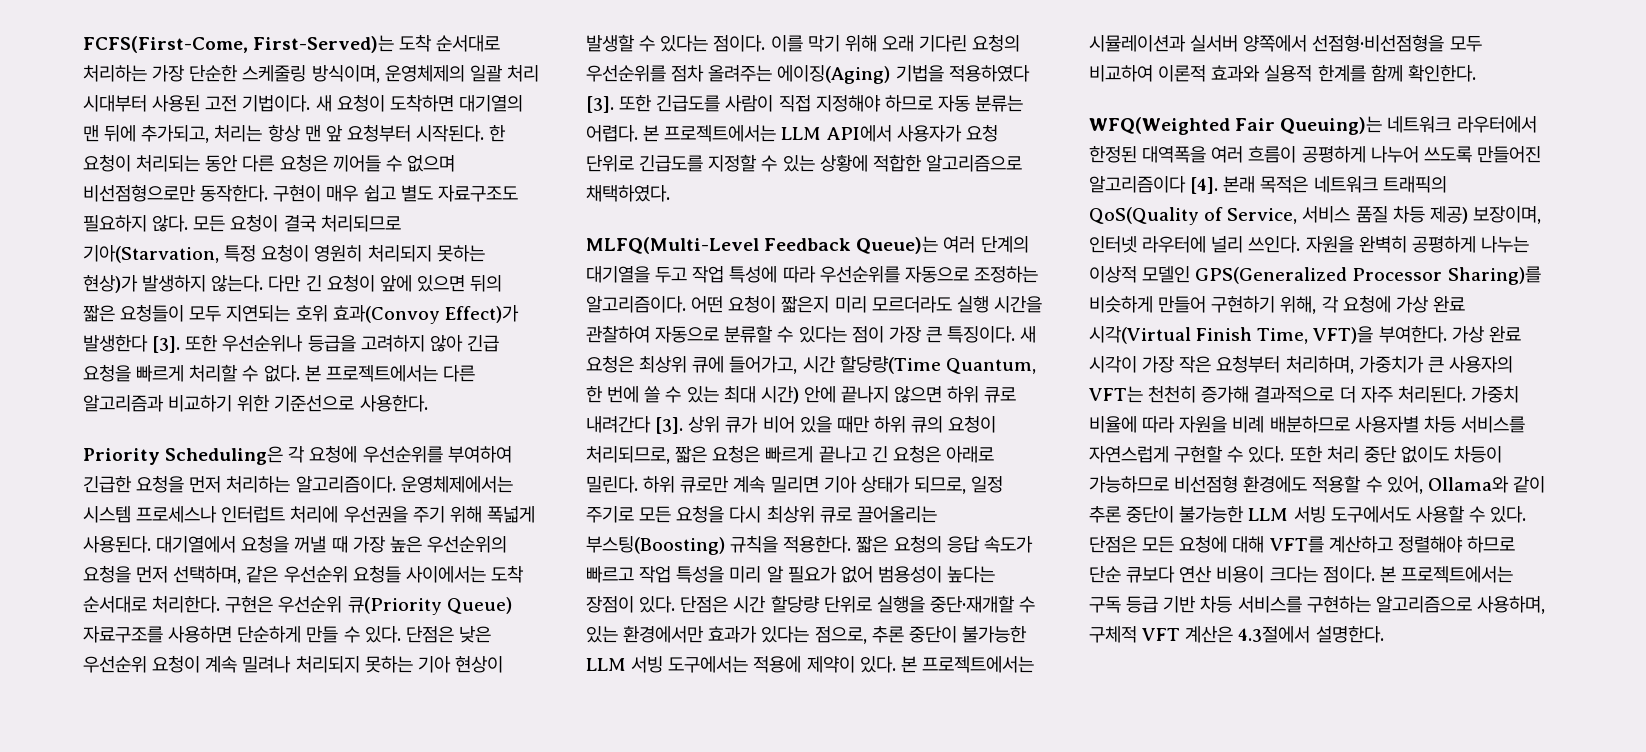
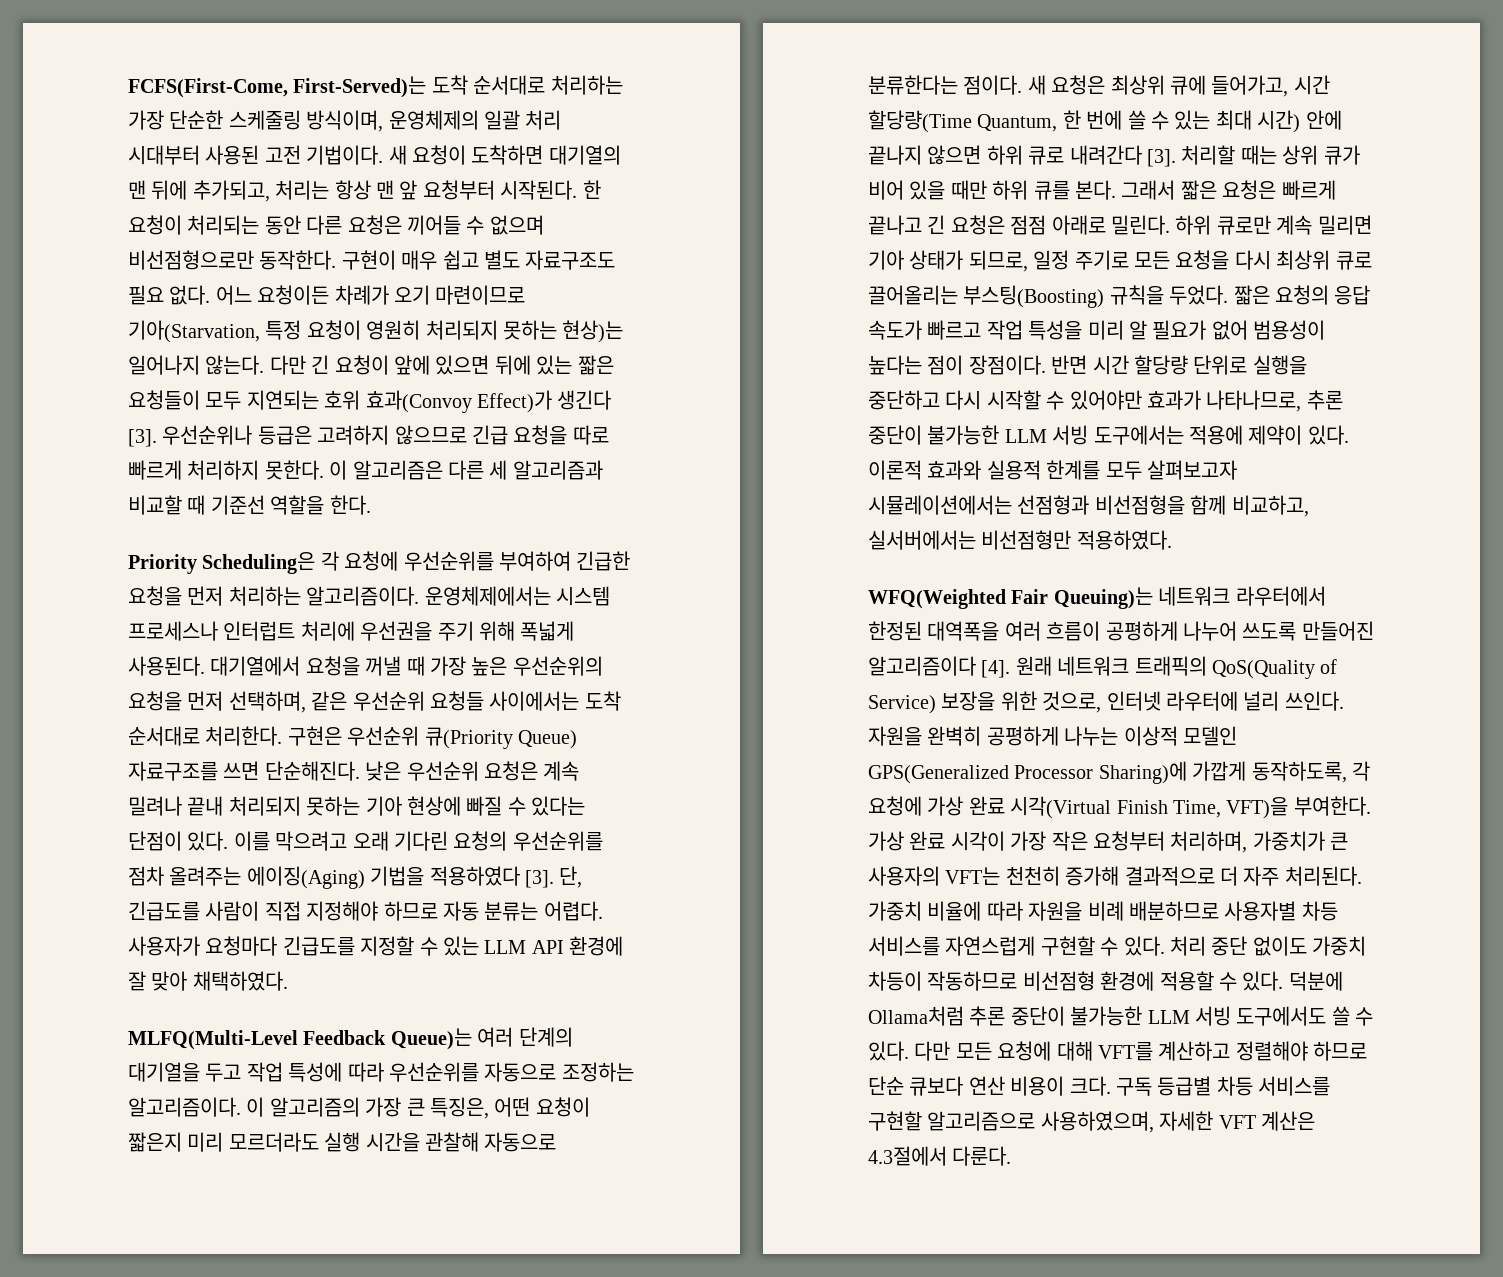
- 구현이 매우 쉽고 별도 자료구조도 필요하지 않다. 모든 요청이 결국 처리되므로 기아(Starvation, 특정 요청이 영원히 처리되지 못하는 현상)가 발생하지 않는다.
+ 구현이 매우 쉽고 별도 자료구조도 필요 없다. 어느 요청이든 차례가 오기 마련이므로 기아(Starvation, 특정 요청이 영원히 처리되지 못하는 현상)는 일어나지 않는다.
- 다만 긴 요청이 앞에 있으면 뒤의 짧은 요청들이 모두 지연되는 호위 효과(Convoy Effect)가 발생한다 [3]. 또한 우선순위나 등급을 고려하지 않아 긴급 요청을 빠르게 처리할 수 없다. 본 프로젝트에서는 다른 알고리즘과 비교하기 위한 기준선으로 사용한다.
+ 다만 긴 요청이 앞에 있으면 뒤에 있는 짧은 요청들이 모두 지연되는 호위 효과(Convoy Effect)가 생긴다 [3]. 우선순위나 등급은 고려하지 않으므로 긴급 요청을 따로 빠르게 처리하지 못한다. 이 알고리즘은 다른 세 알고리즘과 비교할 때 기준선 역할을 한다.
- 구현은 우선순위 큐(Priority Queue) 자료구조를 사용하면 단순하게 만들 수 있다. 단점은 낮은 우선순위 요청이 계속 밀려나 처리되지 못하는 기아 현상이 발생할 수 있다는 점이다. 이를 막기 위해 오래 기다린 요청의 우선순위를 점차 올려주는 에이징(Aging) 기법을 적용하였다 [3].
+ 구현은 우선순위 큐(Priority Queue) 자료구조를 쓰면 단순해진다. 낮은 우선순위 요청은 계속 밀려나 끝내 처리되지 못하는 기아 현상에 빠질 수 있다는 단점이 있다. 이를 막으려고 오래 기다린 요청의 우선순위를 점차 올려주는 에이징(Aging) 기법을 적용하였다 [3].
- 또한 긴급도를 사람이 직접 지정해야 하므로 자동 분류는 어렵다.
+ 단, 긴급도를 사람이 직접 지정해야 하므로 자동 분류는 어렵다.
- 본 프로젝트에서는 LLM API에서 사용자가 요청 단위로 긴급도를 지정할 수 있는 상황에 적합한 알고리즘으로 채택하였다.
+ 사용자가 요청마다 긴급도를 지정할 수 있는 LLM API 환경에 잘 맞아 채택하였다.
- 어떤 요청이 짧은지 미리 모르더라도 실행 시간을 관찰하여 자동으로 분류할 수 있다는 점이 가장 큰 특징이다.
+ 이 알고리즘의 가장 큰 특징은, 어떤 요청이 짧은지 미리 모르더라도 실행 시간을 관찰해 자동으로 분류한다는 점이다.
- 상위 큐가 비어 있을 때만 하위 큐의 요청이 처리되므로, 짧은 요청은 빠르게 끝나고 긴 요청은 아래로 밀린다.
+ 처리할 때는 상위 큐가 비어 있을 때만 하위 큐를 본다. 그래서 짧은 요청은 빠르게 끝나고 긴 요청은 점점 아래로 밀린다.
- 하위 큐로만 계속 밀리면 기아 상태가 되므로, 일정 주기로 모든 요청을 다시 최상위 큐로 끌어올리는 부스팅(Boosting) 규칙을 적용한다.
+ 하위 큐로만 계속 밀리면 기아 상태가 되므로, 일정 주기로 모든 요청을 다시 최상위 큐로 끌어올리는 부스팅(Boosting) 규칙을 두었다.
- 짧은 요청의 응답 속도가 빠르고 작업 특성을 미리 알 필요가 없어 범용성이 높다는 장점이 있다. 단점은 시간 할당량 단위로 실행을 중단·재개할 수 있는 환경에서만 효과가 있다는 점으로, 추론 중단이 불가능한 LLM 서빙 도구에서는 적용에 제약이 있다.
+ 짧은 요청의 응답 속도가 빠르고 작업 특성을 미리 알 필요가 없어 범용성이 높다는 점이 장점이다. 반면 시간 할당량 단위로 실행을 중단하고 다시 시작할 수 있어야만 효과가 나타나므로, 추론 중단이 불가능한 LLM 서빙 도구에서는 적용에 제약이 있다.
- 본 프로젝트에서는 시뮬레이션과 실서버 양쪽에서 선점형·비선점형을 모두 비교하여 이론적 효과와 실용적 한계를 함께 확인한다.
+ 이론적 효과와 실용적 한계를 모두 살펴보고자 시뮬레이션에서는 선점형과 비선점형을 함께 비교하고, 실서버에서는 비선점형만 적용하였다.
- 본래 목적은 네트워크 트래픽의 QoS(Quality of Service, 서비스 품질 차등 제공) 보장이며, 인터넷 라우터에 널리 쓰인다.
+ 원래 네트워크 트래픽의 QoS(Quality of Service) 보장을 위한 것으로, 인터넷 라우터에 널리 쓰인다.
- 자원을 완벽히 공평하게 나누는 이상적 모델인 GPS(Generalized Processor Sharing)를 비슷하게 만들어 구현하기 위해, 각 요청에 가상 완료 시각(Virtual Finish Time, VFT)을 부여한다.
+ 자원을 완벽히 공평하게 나누는 이상적 모델인 GPS(Generalized Processor Sharing)에 가깝게 동작하도록, 각 요청에 가상 완료 시각(Virtual Finish Time, VFT)을 부여한다.
- 또한 처리 중단 없이도 차등이 가능하므로 비선점형 환경에도 적용할 수 있어, Ollama와 같이 추론 중단이 불가능한 LLM 서빙 도구에서도 사용할 수 있다. 단점은 모든 요청에 대해 VFT를 계산하고 정렬해야 하므로 단순 큐보다 연산 비용이 크다는 점이다. 본 프로젝트에서는 구독 등급 기반 차등 서비스를 구현하는 알고리즘으로 사용하며, 구체적 VFT 계산은 4.3절에서 설명한다.
+ 처리 중단 없이도 가중치 차등이 작동하므로 비선점형 환경에 적용할 수 있다. 덕분에 Ollama처럼 추론 중단이 불가능한 LLM 서빙 도구에서도 쓸 수 있다. 다만 모든 요청에 대해 VFT를 계산하고 정렬해야 하므로 단순 큐보다 연산 비용이 크다. 구독 등급별 차등 서비스를 구현할 알고리즘으로 사용하였으며, 자세한 VFT 계산은 4.3절에서 다룬다.

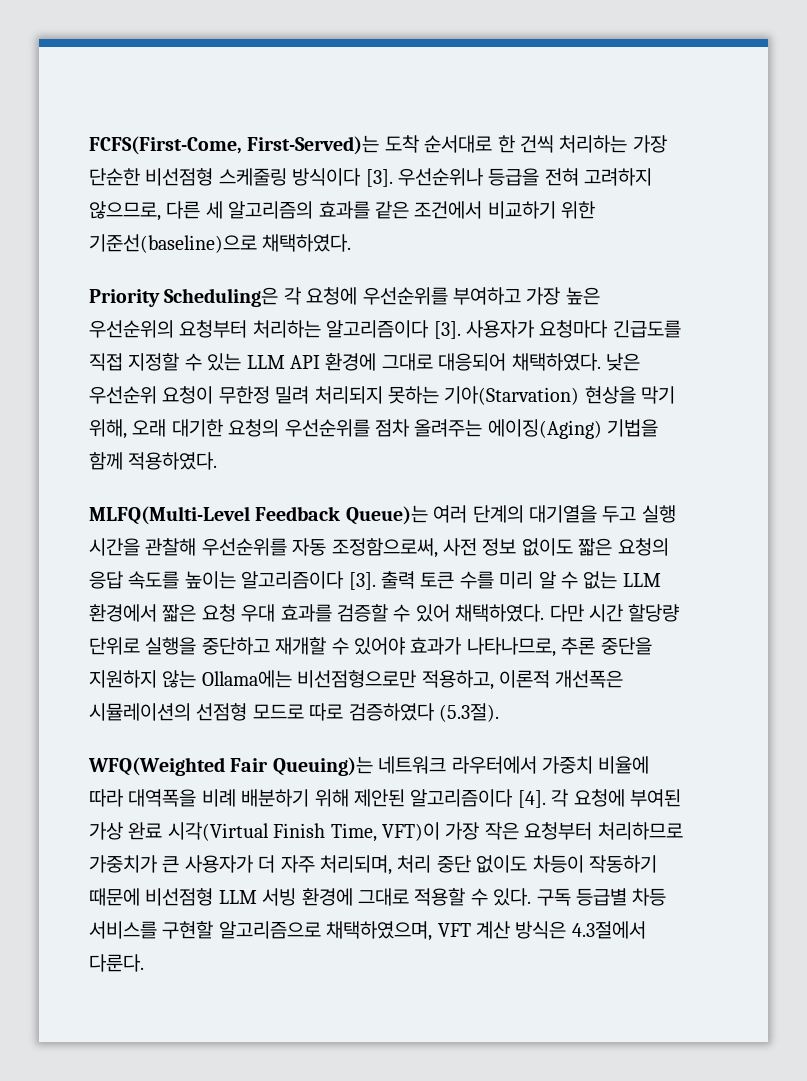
- FCFS(First-Come, First-Served)는 도착 순서대로 처리하는 가장 단순한 스케줄링 방식이며, 운영체제의 일괄 처리 시대부터 사용된 고전 기법이다. 새 요청이 도착하면 대기열의 맨 뒤에 추가되고, 처리는 항상 맨 앞 요청부터 시작된다. 한 요청이 처리되는 동안 다른 요청은 끼어들 수 없으며 비선점형으로만 동작한다. 구현이 매우 쉽고 별도 자료구조도 필요 없다. 어느 요청이든 차례가 오기 마련이므로 기아(Starvation, 특정 요청이 영원히 처리되지 못하는 현상)는 일어나지 않는다. 다만 긴 요청이 앞에 있으면 뒤에 있는 짧은 요청들이 모두 지연되는 호위 효과(Convoy Effect)가 생긴다 [3]. 우선순위나 등급은 고려하지 않으므로 긴급 요청을 따로 빠르게 처리하지 못한다. 이 알고리즘은 다른 세 알고리즘과 비교할 때 기준선 역할을 한다.
+ FCFS(First-Come, First-Served)는 도착 순서대로 한 건씩 처리하는 가장 단순한 비선점형 스케줄링 방식이다 [3]. 우선순위나 등급을 전혀 고려하지 않으므로, 다른 세 알고리즘의 효과를 같은 조건에서 비교하기 위한 기준선(baseline)으로 채택하였다.
- Priority Scheduling은 각 요청에 우선순위를 부여하여 긴급한 요청을 먼저 처리하는 알고리즘이다. 운영체제에서는 시스템 프로세스나 인터럽트 처리에 우선권을 주기 위해 폭넓게 사용된다. 대기열에서 요청을 꺼낼 때 가장 높은 우선순위의 요청을 먼저 선택하며, 같은 우선순위 요청들 사이에서는 도착 순서대로 처리한다. 구현은 우선순위 큐(Priority Queue) 자료구조를 쓰면 단순해진다. 낮은 우선순위 요청은 계속 밀려나 끝내 처리되지 못하는 기아 현상에 빠질 수 있다는 단점이 있다. 이를 막으려고 오래 기다린 요청의 우선순위를 점차 올려주는 에이징(Aging) 기법을 적용하였다 [3]. 단, 긴급도를 사람이 직접 지정해야 하므로 자동 분류는 어렵다. 사용자가 요청마다 긴급도를 지정할 수 있는 LLM API 환경에 잘 맞아 채택하였다.
+ Priority Scheduling은 각 요청에 우선순위를 부여하고 가장 높은 우선순위의 요청부터 처리하는 알고리즘이다 [3]. 사용자가 요청마다 긴급도를 직접 지정할 수 있는 LLM API 환경에 그대로 대응되어 채택하였다. 낮은 우선순위 요청이 무한정 밀려 처리되지 못하는 기아(Starvation) 현상을 막기 위해, 오래 대기한 요청의 우선순위를 점차 올려주는 에이징(Aging) 기법을 함께 적용하였다.
- MLFQ(Multi-Level Feedback Queue)는 여러 단계의 대기열을 두고 작업 특성에 따라 우선순위를 자동으로 조정하는 알고리즘이다. 이 알고리즘의 가장 큰 특징은, 어떤 요청이 짧은지 미리 모르더라도 실행 시간을 관찰해 자동으로 분류한다는 점이다. 새 요청은 최상위 큐에 들어가고, 시간 할당량(Time Quantum, 한 번에 쓸 수 있는 최대 시간) 안에 끝나지 않으면 하위 큐로 내려간다 [3]. 처리할 때는 상위 큐가 비어 있을 때만 하위 큐를 본다. 그래서 짧은 요청은 빠르게 끝나고 긴 요청은 점점 아래로 밀린다. 하위 큐로만 계속 밀리면 기아 상태가 되므로, 일정 주기로 모든 요청을 다시 최상위 큐로 끌어올리는 부스팅(Boosting) 규칙을 두었다. 짧은 요청의 응답 속도가 빠르고 작업 특성을 미리 알 필요가 없어 범용성이 높다는 점이 장점이다. 반면 시간 할당량 단위로 실행을 중단하고 다시 시작할 수 있어야만 효과가 나타나므로, 추론 중단이 불가능한 LLM 서빙 도구에서는 적용에 제약이 있다. 이론적 효과와 실용적 한계를 모두 살펴보고자 시뮬레이션에서는 선점형과 비선점형을 함께 비교하고, 실서버에서는 비선점형만 적용하였다.
+ MLFQ(Multi-Level Feedback Queue)는 여러 단계의 대기열을 두고 실행 시간을 관찰해 우선순위를 자동 조정함으로써, 사전 정보 없이도 짧은 요청의 응답 속도를 높이는 알고리즘이다 [3]. 출력 토큰 수를 미리 알 수 없는 LLM 환경에서 짧은 요청 우대 효과를 검증할 수 있어 채택하였다. 다만 시간 할당량 단위로 실행을 중단하고 재개할 수 있어야 효과가 나타나므로, 추론 중단을 지원하지 않는 Ollama에는 비선점형으로만 적용하고, 이론적 개선폭은 시뮬레이션의 선점형 모드로 따로 검증하였다 (5.3절).
- WFQ(Weighted Fair Queuing)는 네트워크 라우터에서 한정된 대역폭을 여러 흐름이 공평하게 나누어 쓰도록 만들어진 알고리즘이다 [4]. 원래 네트워크 트래픽의 QoS(Quality of Service) 보장을 위한 것으로, 인터넷 라우터에 널리 쓰인다. 자원을 완벽히 공평하게 나누는 이상적 모델인 GPS(Generalized Processor Sharing)에 가깝게 동작하도록, 각 요청에 가상 완료 시각(Virtual Finish Time, VFT)을 부여한다. 가상 완료 시각이 가장 작은 요청부터 처리하며, 가중치가 큰 사용자의 VFT는 천천히 증가해 결과적으로 더 자주 처리된다. 가중치 비율에 따라 자원을 비례 배분하므로 사용자별 차등 서비스를 자연스럽게 구현할 수 있다. 처리 중단 없이도 가중치 차등이 작동하므로 비선점형 환경에 적용할 수 있다. 덕분에 Ollama처럼 추론 중단이 불가능한 LLM 서빙 도구에서도 쓸 수 있다. 다만 모든 요청에 대해 VFT를 계산하고 정렬해야 하므로 단순 큐보다 연산 비용이 크다.
+ WFQ(Weighted Fair Queuing)는 네트워크 라우터에서 가중치 비율에 따라 대역폭을 비례 배분하기 위해 제안된 알고리즘이다 [4]. 각 요청에 부여된 가상 완료 시각(Virtual Finish Time, VFT)이 가장 작은 요청부터 처리하므로 가중치가 큰 사용자가 더 자주 처리되며, 처리 중단 없이도 차등이 작동하기 때문에 비선점형 LLM 서빙 환경에 그대로 적용할 수 있다.
- 구독 등급별 차등 서비스를 구현할 알고리즘으로 사용하였으며, 자세한 VFT 계산은 4.3절에서 다룬다.
+ 구독 등급별 차등 서비스를 구현할 알고리즘으로 채택하였으며, VFT 계산 방식은 4.3절에서 다룬다.

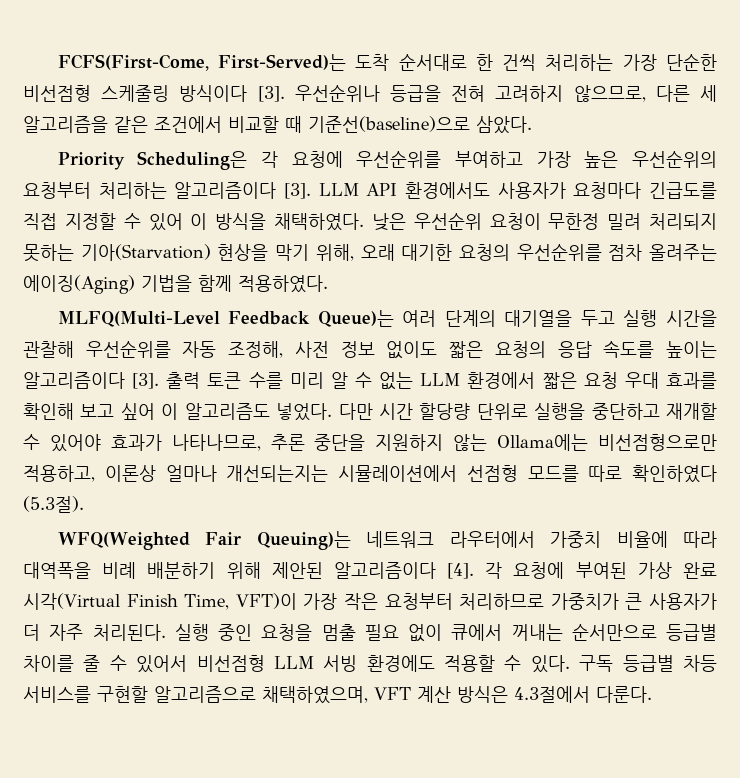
- 우선순위나 등급을 전혀 고려하지 않으므로, 다른 세 알고리즘의 효과를 같은 조건에서 비교하기 위한 기준선(baseline)으로 채택하였다.
+ 우선순위나 등급을 전혀 고려하지 않으므로, 다른 세 알고리즘을 같은 조건에서 비교할 때 기준선(baseline)으로 삼았다.
- 사용자가 요청마다 긴급도를 직접 지정할 수 있는 LLM API 환경에 그대로 대응되어 채택하였다.
+ LLM API 환경에서도 사용자가 요청마다 긴급도를 직접 지정할 수 있어 이 방식을 채택하였다.
- MLFQ(Multi-Level Feedback Queue)는 여러 단계의 대기열을 두고 실행 시간을 관찰해 우선순위를 자동 조정함으로써, 사전 정보 없이도 짧은 요청의 응답 속도를 높이는 알고리즘이다 [3].
+ MLFQ(Multi-Level Feedback Queue)는 여러 단계의 대기열을 두고 실행 시간을 관찰해 우선순위를 자동 조정해, 사전 정보 없이도 짧은 요청의 응답 속도를 높이는 알고리즘이다 [3].
- 출력 토큰 수를 미리 알 수 없는 LLM 환경에서 짧은 요청 우대 효과를 검증할 수 있어 채택하였다.
+ 출력 토큰 수를 미리 알 수 없는 LLM 환경에서 짧은 요청 우대 효과를 확인해 보고 싶어 이 알고리즘도 넣었다.
- 다만 시간 할당량 단위로 실행을 중단하고 재개할 수 있어야 효과가 나타나므로, 추론 중단을 지원하지 않는 Ollama에는 비선점형으로만 적용하고, 이론적 개선폭은 시뮬레이션의 선점형 모드로 따로 검증하였다 (5.3절).
+ 다만 시간 할당량 단위로 실행을 중단하고 재개할 수 있어야 효과가 나타나므로, 추론 중단을 지원하지 않는 Ollama에는 비선점형으로만 적용하고, 이론상 얼마나 개선되는지는 시뮬레이션에서 선점형 모드를 따로 확인하였다 (5.3절).
- 각 요청에 부여된 가상 완료 시각(Virtual Finish Time, VFT)이 가장 작은 요청부터 처리하므로 가중치가 큰 사용자가 더 자주 처리되며, 처리 중단 없이도 차등이 작동하기 때문에 비선점형 LLM 서빙 환경에 그대로 적용할 수 있다.
+ 각 요청에 부여된 가상 완료 시각(Virtual Finish Time, VFT)이 가장 작은 요청부터 처리하므로 가중치가 큰 사용자가 더 자주 처리된다. 실행 중인 요청을 멈출 필요 없이 큐에서 꺼내는 순서만으로 등급별 차이를 줄 수 있어서 비선점형 LLM 서빙 환경에도 적용할 수 있다.

